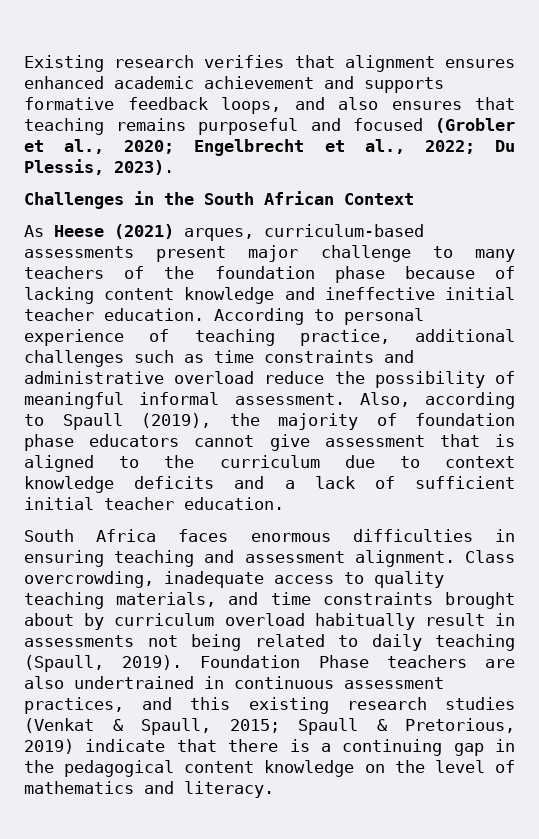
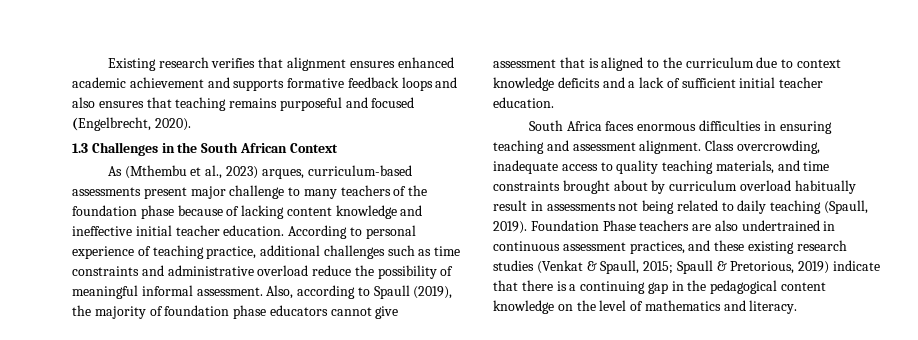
- Existing research verifies that alignment ensures enhanced academic achievement and supports formative feedback loops, and also ensures that teaching remains purposeful and focused (Grobler et al., 2020; Engelbrecht et al., 2022; Du Plessis, 2023).
- Challenges in the South African Context
+ Existing research verifies that alignment ensures enhanced academic achievement and supports formative feedback loops and also ensures that teaching remains purposeful and focused (Engelbrecht, 2020).
+ 1.3 Challenges in the South African Context
- As Heese (2021) arques, curriculum-based assessments present major challenge to many teachers of the foundation phase because of lacking content knowledge and ineffective initial teacher education.
+ As (Mthembu et al., 2023) arques, curriculum-based assessments present major challenge to many teachers of the foundation phase because of lacking content knowledge and ineffective initial teacher education.
- Foundation Phase teachers are also undertrained in continuous assessment practices, and this existing research studies (Venkat & Spaull, 2015; Spaull & Pretorious, 2019) indicate that there is a continuing gap in the pedagogical content knowledge on the level of mathematics and literacy.
+ Foundation Phase teachers are also undertrained in continuous assessment practices, and these existing research studies (Venkat & Spaull, 2015; Spaull & Pretorious, 2019) indicate that there is a continuing gap in the pedagogical content knowledge on the level of mathematics and literacy.

